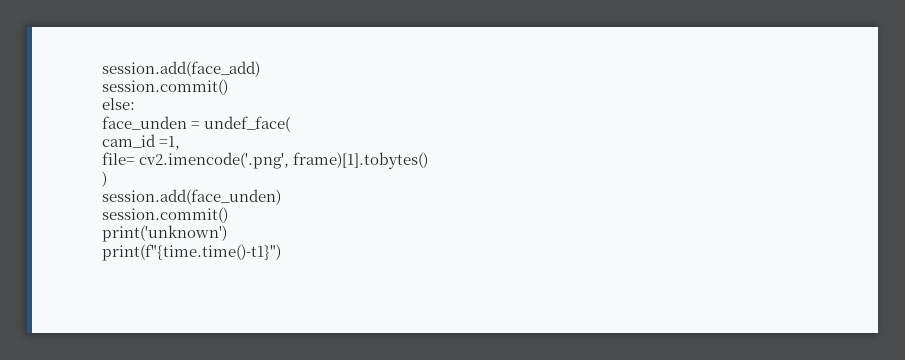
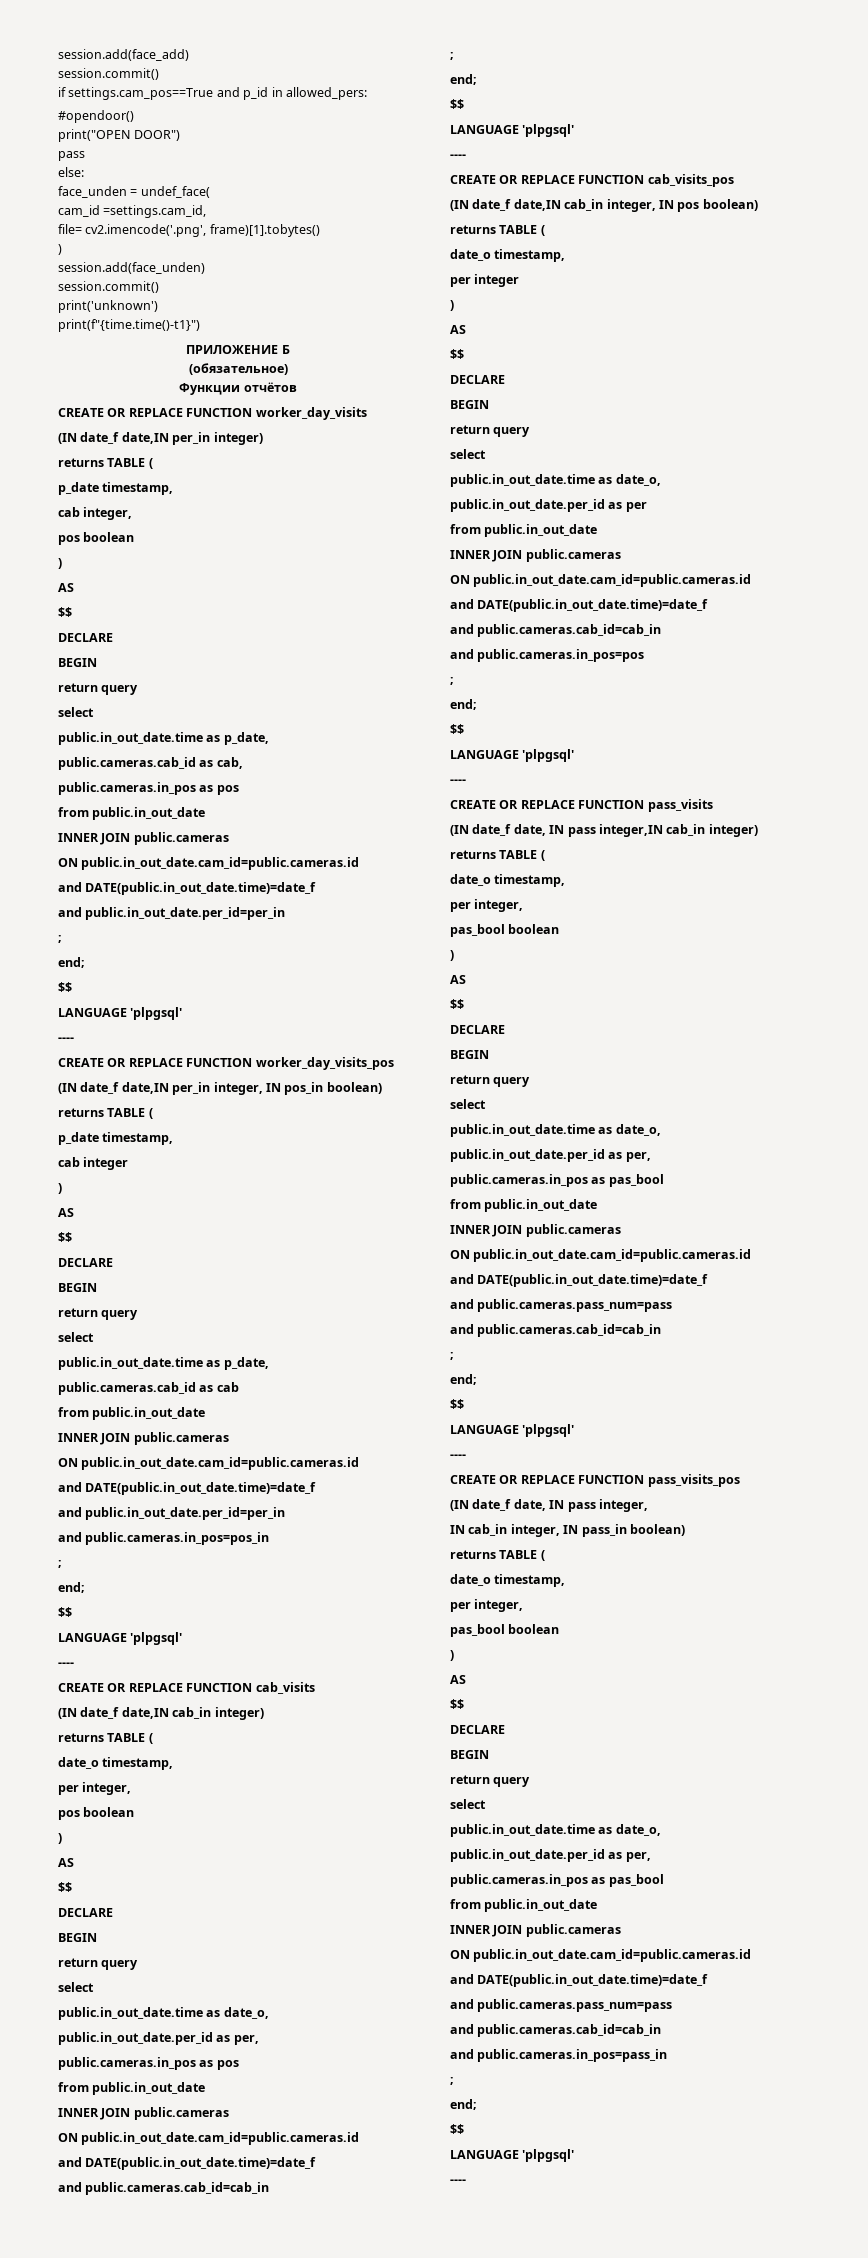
+ if settings.cam_pos==True and p_id in allowed_pers:
+ #opendoor()
+ print("OPEN DOOR")
+ pass
- cam_id =1,
+ cam_id =settings.cam_id,
+ ПРИЛОЖЕНИЕ Б
+ (обязательное)
+ Функции отчётов
+ CREATE OR REPLACE FUNCTION worker_day_visits
+ (IN date_f date,IN per_in integer)
+ returns TABLE (
+ p_date timestamp,
+ cab integer,
+ pos boolean
+ )
+ AS
+ $$
+ DECLARE
+ BEGIN
+ return query
+ select
+ public.in_out_date.time as p_date,
+ public.cameras.cab_id as cab,
+ public.cameras.in_pos as pos
+ from public.in_out_date
+ INNER JOIN public.cameras
+ ON public.in_out_date.cam_id=public.cameras.id
+ and DATE(public.in_out_date.time)=date_f
+ and public.in_out_date.per_id=per_in
+ ;
+ end;
+ $$
+ LANGUAGE 'plpgsql'
+ ----
+ CREATE OR REPLACE FUNCTION worker_day_visits_pos
+ (IN date_f date,IN per_in integer, IN pos_in boolean)
+ returns TABLE (
+ p_date timestamp,
+ cab integer
+ )
+ AS
+ $$
+ DECLARE
+ BEGIN
+ return query
+ select
+ public.in_out_date.time as p_date,
+ public.cameras.cab_id as cab
+ from public.in_out_date
+ INNER JOIN public.cameras
+ ON public.in_out_date.cam_id=public.cameras.id
+ and DATE(public.in_out_date.time)=date_f
+ and public.in_out_date.per_id=per_in
+ and public.cameras.in_pos=pos_in
+ ;
+ end;
+ $$
+ LANGUAGE 'plpgsql'
+ ----
+ CREATE OR REPLACE FUNCTION cab_visits
+ (IN date_f date,IN cab_in integer)
+ returns TABLE (
+ date_o timestamp,
+ per integer,
+ pos boolean
+ )
+ AS
+ $$
+ DECLARE
+ BEGIN
+ return query
+ select
+ public.in_out_date.time as date_o,
+ public.in_out_date.per_id as per,
+ public.cameras.in_pos as pos
+ from public.in_out_date
+ INNER JOIN public.cameras
+ ON public.in_out_date.cam_id=public.cameras.id
+ and DATE(public.in_out_date.time)=date_f
+ and public.cameras.cab_id=cab_in
+ ;
+ end;
+ $$
+ LANGUAGE 'plpgsql'
+ ----
+ CREATE OR REPLACE FUNCTION cab_visits_pos
+ (IN date_f date,IN cab_in integer, IN pos boolean)
+ returns TABLE (
+ date_o timestamp,
+ per integer
+ )
+ AS
+ $$
+ DECLARE
+ BEGIN
+ return query
+ select
+ public.in_out_date.time as date_o,
+ public.in_out_date.per_id as per
+ from public.in_out_date
+ INNER JOIN public.cameras
+ ON public.in_out_date.cam_id=public.cameras.id
+ and DATE(public.in_out_date.time)=date_f
+ and public.cameras.cab_id=cab_in
+ and public.cameras.in_pos=pos
+ ;
+ end;
+ $$
+ LANGUAGE 'plpgsql'
+ ----
+ CREATE OR REPLACE FUNCTION pass_visits
+ (IN date_f date, IN pass integer,IN cab_in integer)
+ returns TABLE (
+ date_o timestamp,
+ per integer,
+ pas_bool boolean
+ )
+ AS
+ $$
+ DECLARE
+ BEGIN
+ return query
+ select
+ public.in_out_date.time as date_o,
+ public.in_out_date.per_id as per,
+ public.cameras.in_pos as pas_bool
+ from public.in_out_date
+ INNER JOIN public.cameras
+ ON public.in_out_date.cam_id=public.cameras.id
+ and DATE(public.in_out_date.time)=date_f
+ and public.cameras.pass_num=pass
+ and public.cameras.cab_id=cab_in
+ ;
+ end;
+ $$
+ LANGUAGE 'plpgsql'
+ ----
+ CREATE OR REPLACE FUNCTION pass_visits_pos
+ (IN date_f date, IN pass integer,
+ IN cab_in integer, IN pass_in boolean)
+ returns TABLE (
+ date_o timestamp,
+ per integer,
+ pas_bool boolean
+ )
+ AS
+ $$
+ DECLARE
+ BEGIN
+ return query
+ select
+ public.in_out_date.time as date_o,
+ public.in_out_date.per_id as per,
+ public.cameras.in_pos as pas_bool
+ from public.in_out_date
+ INNER JOIN public.cameras
+ ON public.in_out_date.cam_id=public.cameras.id
+ and DATE(public.in_out_date.time)=date_f
+ and public.cameras.pass_num=pass
+ and public.cameras.cab_id=cab_in
+ and public.cameras.in_pos=pass_in
+ ;
+ end;
+ $$
+ LANGUAGE 'plpgsql'
+ ----

